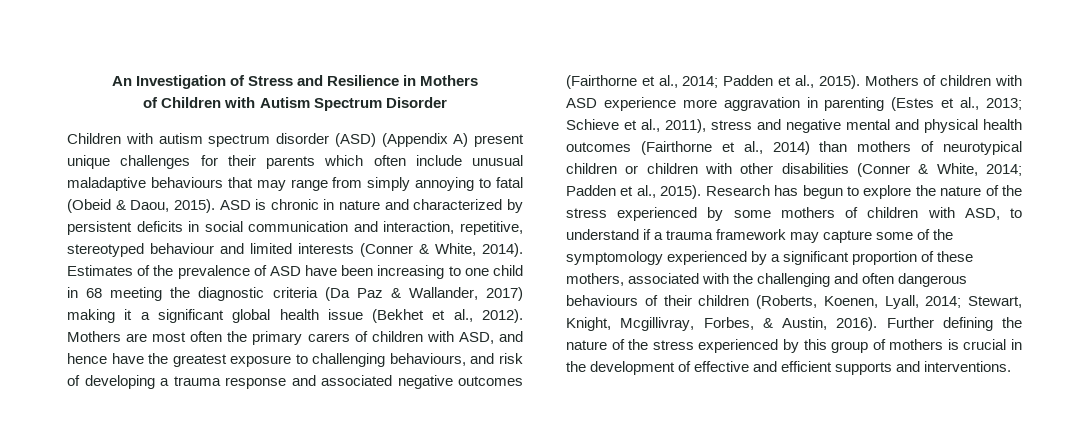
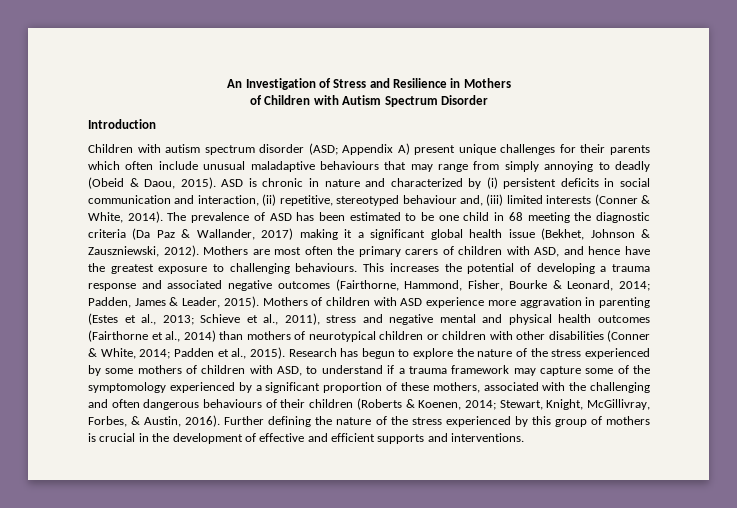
+ Introduction
- Children with autism spectrum disorder (ASD) (Appendix A) present unique challenges for their parents which often include unusual maladaptive behaviours that may range from simply annoying to fatal (Obeid & Daou, 2015).
+ Children with autism spectrum disorder (ASD; Appendix A) present unique challenges for their parents which often include unusual maladaptive behaviours that may range from simply annoying to deadly (Obeid & Daou, 2015).
- ASD is chronic in nature and characterized by persistent deficits in social communication and interaction, repetitive, stereotyped behaviour and limited interests (Conner & White, 2014).
+ ASD is chronic in nature and characterized by (i) persistent deficits in social communication and interaction, (ii) repetitive, stereotyped behaviour and, (iii) limited interests (Conner & White, 2014).
- Estimates of the prevalence of ASD have been increasing to one child in 68 meeting the diagnostic criteria (Da Paz & Wallander, 2017) making it a significant global health issue (Bekhet et al., 2012).
+ The prevalence of ASD has been estimated to be one child in 68 meeting the diagnostic criteria (Da Paz & Wallander, 2017) making it a significant global health issue (Bekhet, Johnson & Zauszniewski, 2012).
- Mothers are most often the primary carers of children with ASD, and hence have the greatest exposure to challenging behaviours, and risk of developing a trauma response and associated negative outcomes (Fairthorne et al., 2014; Padden et al., 2015).
+ Mothers are most often the primary carers of children with ASD, and hence have the greatest exposure to challenging behaviours. This increases the potential of developing a trauma response and associated negative outcomes (Fairthorne, Hammond, Fisher, Bourke & Leonard, 2014; Padden, James & Leader, 2015).
- Research has begun to explore the nature of the stress experienced by some mothers of children with ASD, to understand if a trauma framework may capture some of the symptomology experienced by a significant proportion of these mothers, associated with the challenging and often dangerous behaviours of their children (Roberts, Koenen, Lyall, 2014; Stewart, Knight, Mcgillivray, Forbes, & Austin, 2016).
+ Research has begun to explore the nature of the stress experienced by some mothers of children with ASD, to understand if a trauma framework may capture some of the symptomology experienced by a significant proportion of these mothers, associated with the challenging and often dangerous behaviours of their children (Roberts & Koenen, 2014; Stewart, Knight, McGillivray, Forbes, & Austin, 2016).

